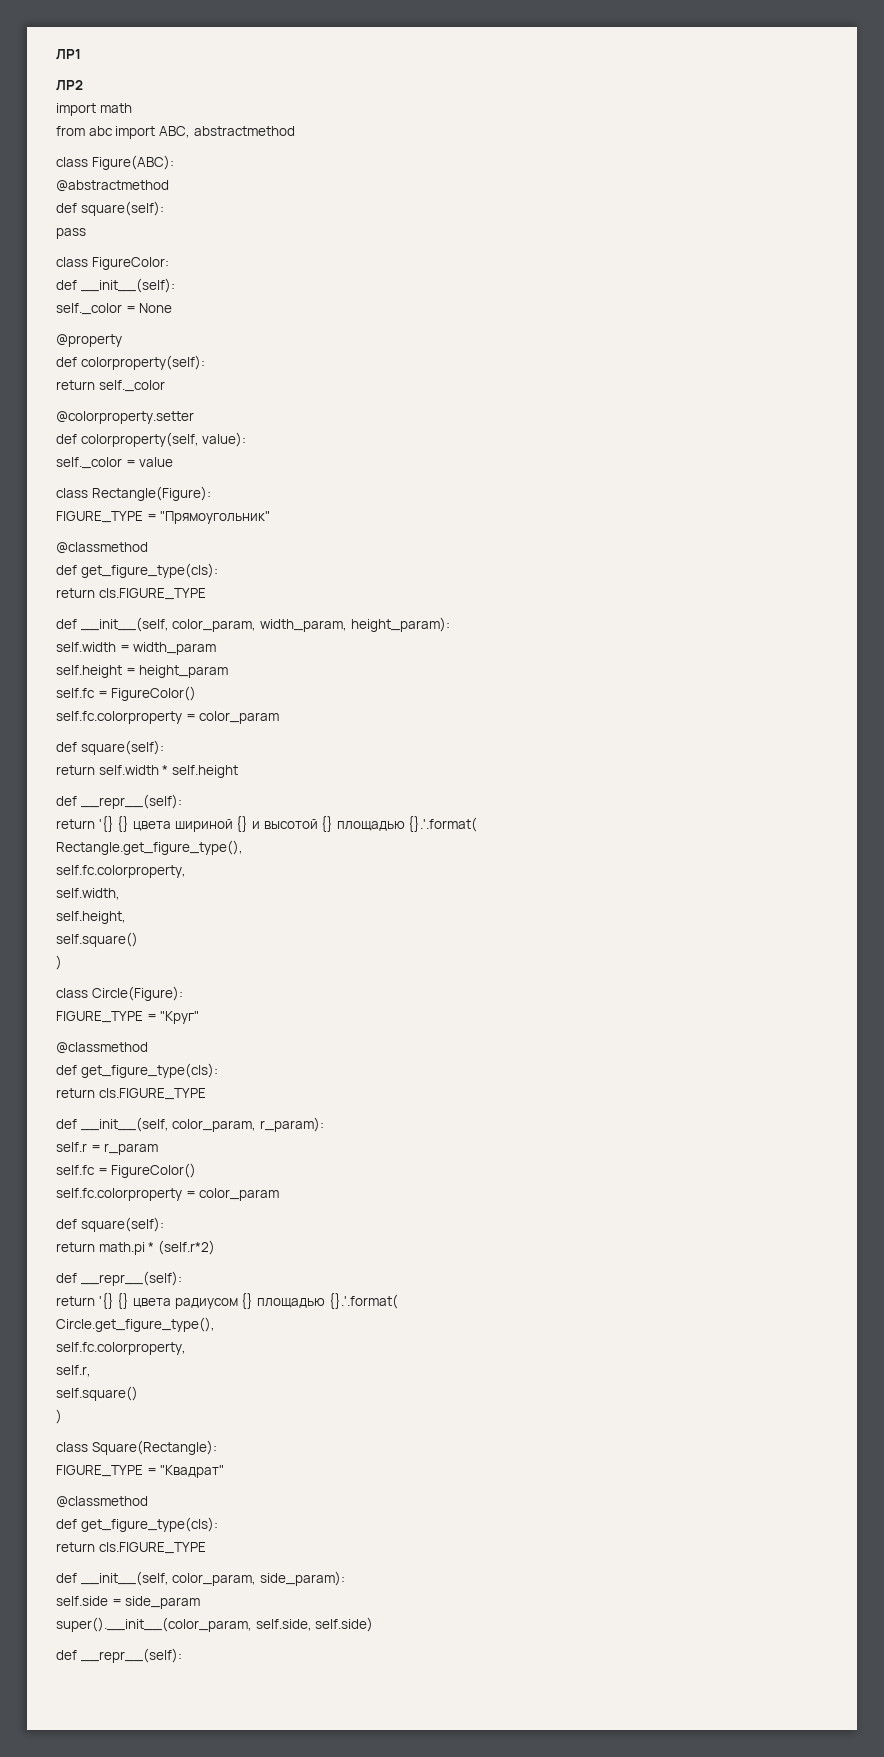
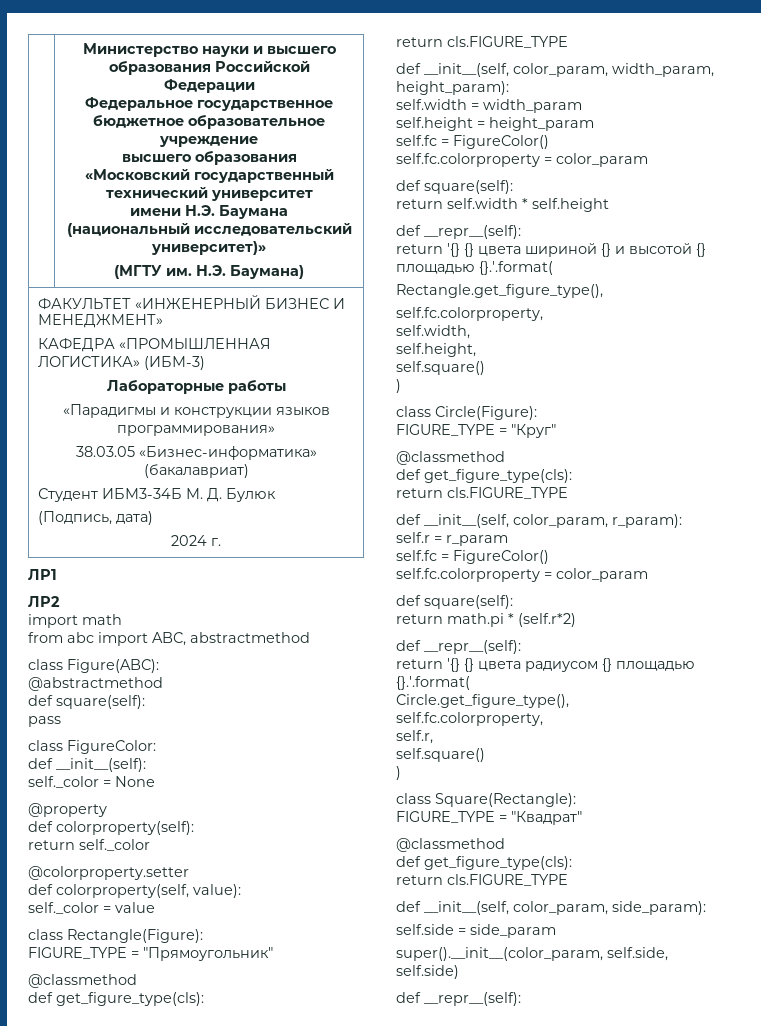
+ | Министерство науки и высшего образования Российской Федерации
+ Федеральное государственное бюджетное образовательное учреждение
+ высшего образования
+ «Московский государственный технический университет
+ имени Н.Э. Баумана
+ (национальный исследовательский университет)»
+ (МГТУ им. Н.Э. Баумана)
+ ФАКУЛЬТЕТ «ИНЖЕНЕРНЫЙ БИЗНЕС И МЕНЕДЖМЕНТ»
+ КАФЕДРА «ПРОМЫШЛЕННАЯ ЛОГИСТИКА» (ИБМ-3)
+ Лабораторные работы
+ «Парадигмы и конструкции языков программирования»
+ 38.03.05 «Бизнес-информатика» (бакалавриат)
+ Студент ИБМ3-34Б М. Д. Булюк
+ (Подпись, дата)
+ 2024 г.

